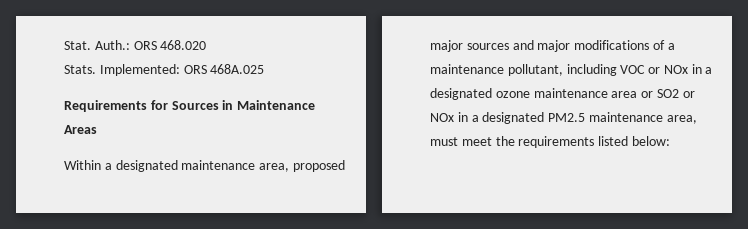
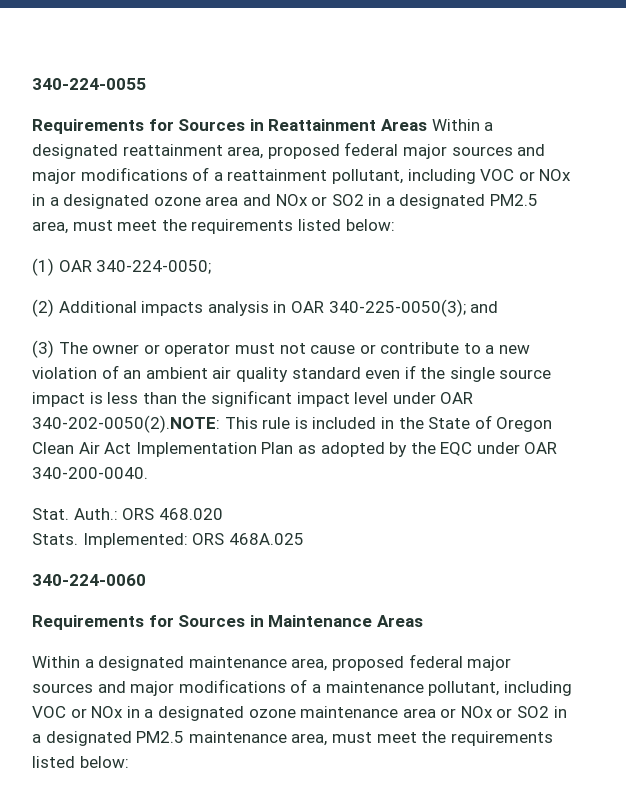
+ 340-224-0055
+ Requirements for Sources in Reattainment Areas Within a designated reattainment area, proposed federal major sources and major modifications of a reattainment pollutant, including VOC or NOx in a designated ozone area and NOx or SO2 in a designated PM2.5 area, must meet the requirements listed below:
+ (1) OAR 340-224-0050;
+ (2) Additional impacts analysis in OAR 340-225-0050(3); and
+ (3) The owner or operator must not cause or contribute to a new violation of an ambient air quality standard even if the single source impact is less than the significant impact level under OAR 340-202-0050(2).NOTE: This rule is included in the State of Oregon Clean Air Act Implementation Plan as adopted by the EQC under OAR 340-200-0040.
+ 340-224-0060
- Within a designated maintenance area, proposed major sources and major modifications of a maintenance pollutant, including VOC or NOx in a designated ozone maintenance area or SO2 or NOx in a designated PM2.5 maintenance area, must meet the requirements listed below:
+ Within a designated maintenance area, proposed federal major sources and major modifications of a maintenance pollutant, including VOC or NOx in a designated ozone maintenance area or NOx or SO2 in a designated PM2.5 maintenance area, must meet the requirements listed below:

